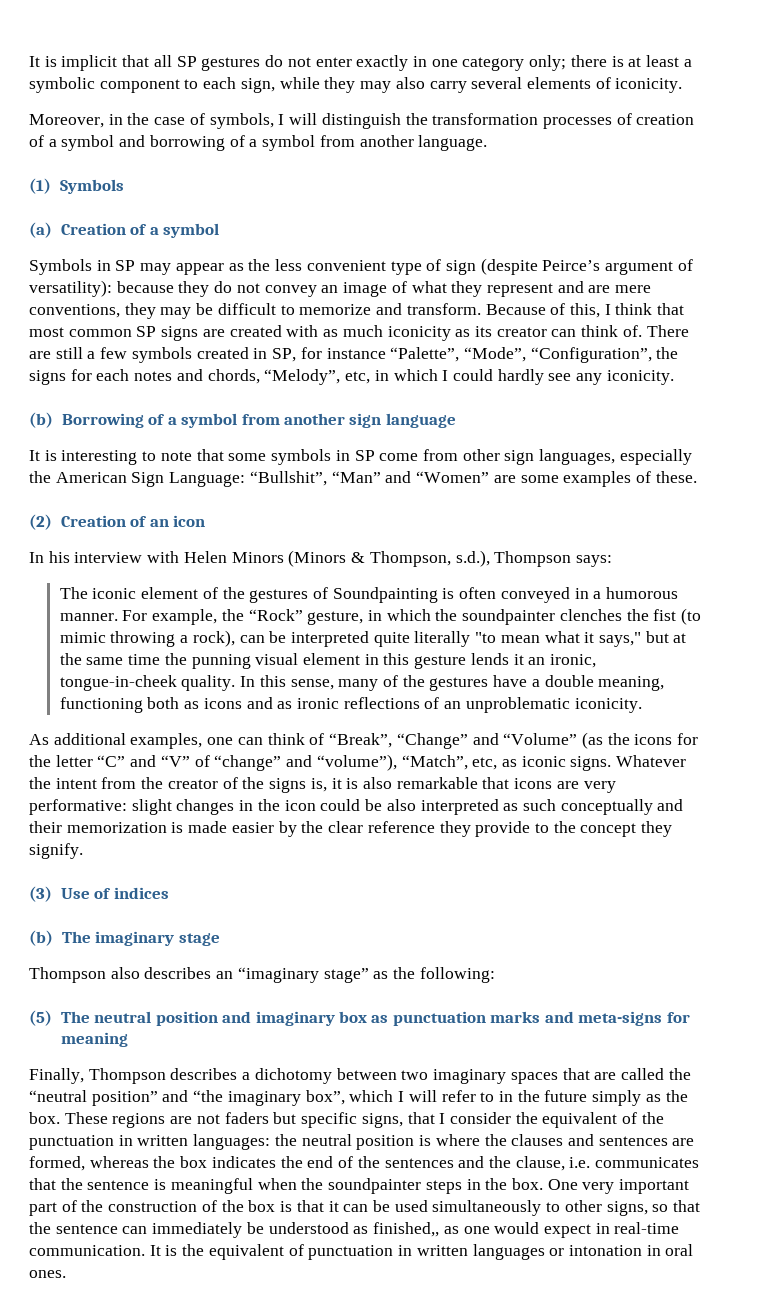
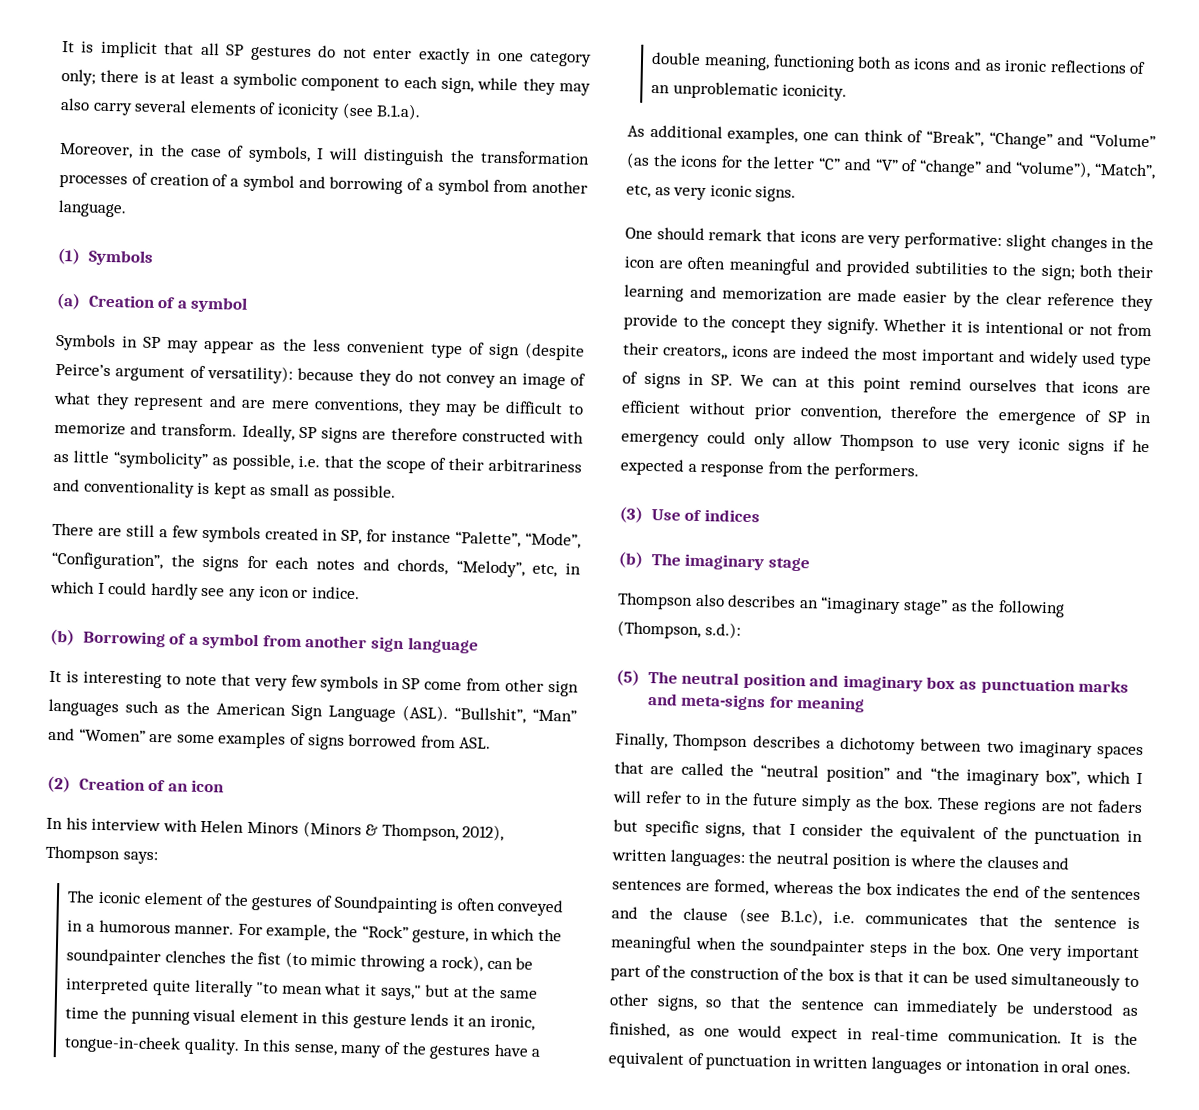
- It is implicit that all SP gestures do not enter exactly in one category only; there is at least a symbolic component to each sign, while they may also carry several elements of iconicity.
+ It is implicit that all SP gestures do not enter exactly in one category only; there is at least a symbolic component to each sign, while they may also carry several elements of iconicity (see B.1.a).
- Because of this, I think that most common SP signs are created with as much iconicity as its creator can think of. There are still a few symbols created in SP, for instance “Palette”, “Mode”, “Configuration”, the signs for each notes and chords, “Melody”, etc, in which I could hardly see any iconicity.
+ Ideally, SP signs are therefore constructed with as little “symbolicity” as possible, i.e. that the scope of their arbitrariness and conventionality is kept as small as possible.
+ There are still a few symbols created in SP, for instance “Palette”, “Mode”, “Configuration”, the signs for each notes and chords, “Melody”, etc, in which I could hardly see any icon or indice.
- It is interesting to note that some symbols in SP come from other sign languages, especially the American Sign Language: “Bullshit”, “Man” and “Women” are some examples of these.
+ It is interesting to note that very few symbols in SP come from other sign languages such as the American Sign Language (ASL). “Bullshit”, “Man” and “Women” are some examples of signs borrowed from ASL.
- In his interview with Helen Minors (Minors & Thompson, s.d.), Thompson says:
+ In his interview with Helen Minors (Minors & Thompson, 2012), Thompson says:
- As additional examples, one can think of “Break”, “Change” and “Volume” (as the icons for the letter “C” and “V” of “change” and “volume”), “Match”, etc, as iconic signs. Whatever the intent from the creator of the signs is, it is also remarkable that icons are very performative: slight changes in the icon could be also interpreted as such conceptually and their memorization is made easier by the clear reference they provide to the concept they signify.
+ As additional examples, one can think of “Break”, “Change” and “Volume” (as the icons for the letter “C” and “V” of “change” and “volume”), “Match”, etc, as very iconic signs.
+ One should remark that icons are very performative: slight changes in the icon are often meaningful and provided subtilities to the sign; both their learning and memorization are made easier by the clear reference they provide to the concept they signify. Whether it is intentional or not from their creators,, icons are indeed the most important and widely used type of signs in SP. We can at this point remind ourselves that icons are efficient without prior convention, therefore the emergence of SP in emergency could only allow Thompson to use very iconic signs if he expected a response from the performers.
- Thompson also describes an “imaginary stage” as the following:
+ Thompson also describes an “imaginary stage” as the following (Thompson, s.d.):
- These regions are not faders but specific signs, that I consider the equivalent of the punctuation in written languages: the neutral position is where the clauses and sentences are formed, whereas the box indicates the end of the sentences and the clause, i.e. communicates that the sentence is meaningful when the soundpainter steps in the box.
+ These regions are not faders but specific signs, that I consider the equivalent of the punctuation in written languages: the neutral position is where the clauses and sentences are formed, whereas the box indicates the end of the sentences and the clause (see B.1.c), i.e. communicates that the sentence is meaningful when the soundpainter steps in the box.
- One very important part of the construction of the box is that it can be used simultaneously to other signs, so that the sentence can immediately be understood as finished,, as one would expect in real-time communication.
+ One very important part of the construction of the box is that it can be used simultaneously to other signs, so that the sentence can immediately be understood as finished, as one would expect in real-time communication.

